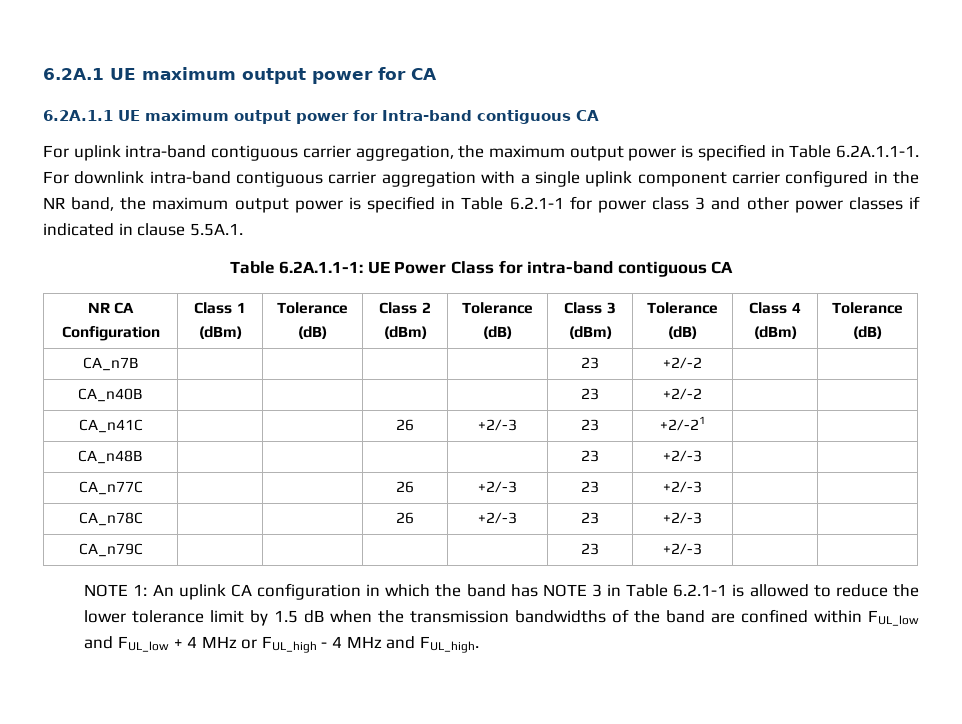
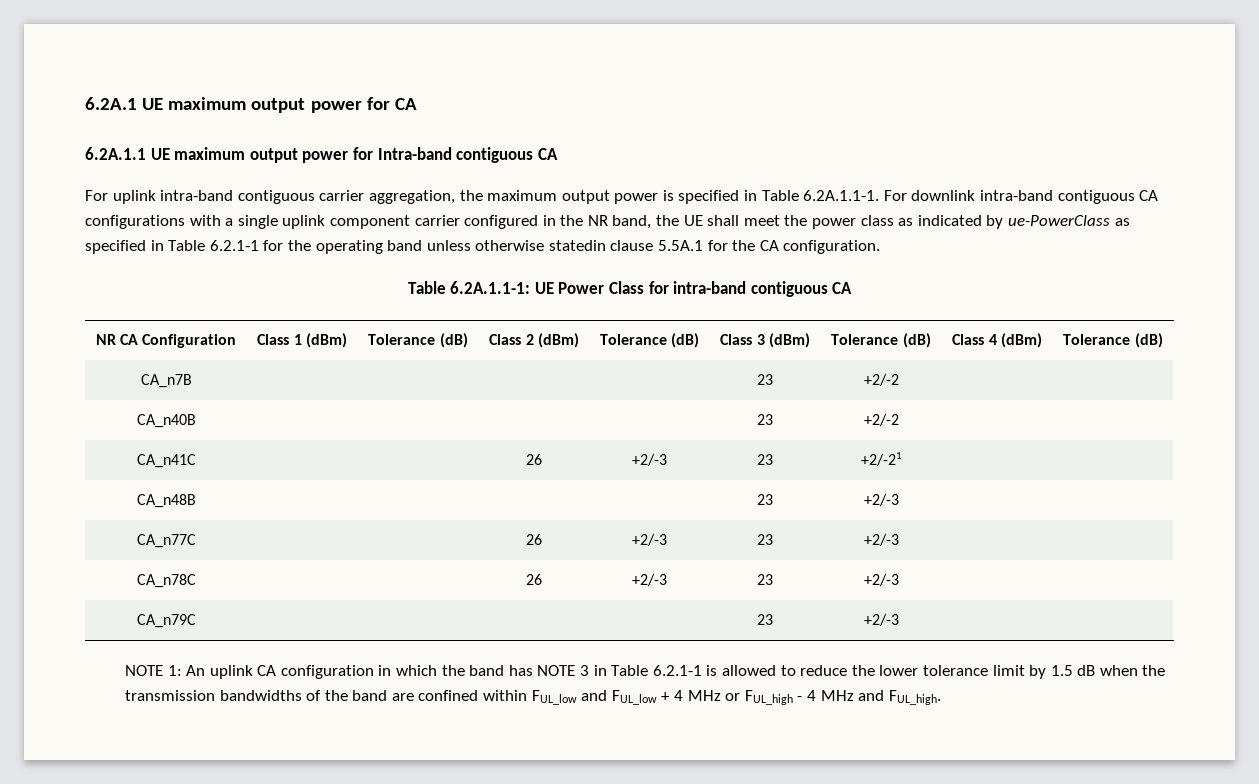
- For uplink intra-band contiguous carrier aggregation, the maximum output power is specified in Table 6.2A.1.1-1. For downlink intra-band contiguous carrier aggregation with a single uplink component carrier configured in the NR band, the maximum output power is specified in Table 6.2.1-1 for power class 3 and other power classes if indicated in clause 5.5A.1.
+ For uplink intra-band contiguous carrier aggregation, the maximum output power is specified in Table 6.2A.1.1-1. For downlink intra-band contiguous CA configurations with a single uplink component carrier configured in the NR band, the UE shall meet the power class as indicated by ue-PowerClass as specified in Table 6.2.1-1 for the operating band unless otherwise statedin clause 5.5A.1 for the CA configuration.

